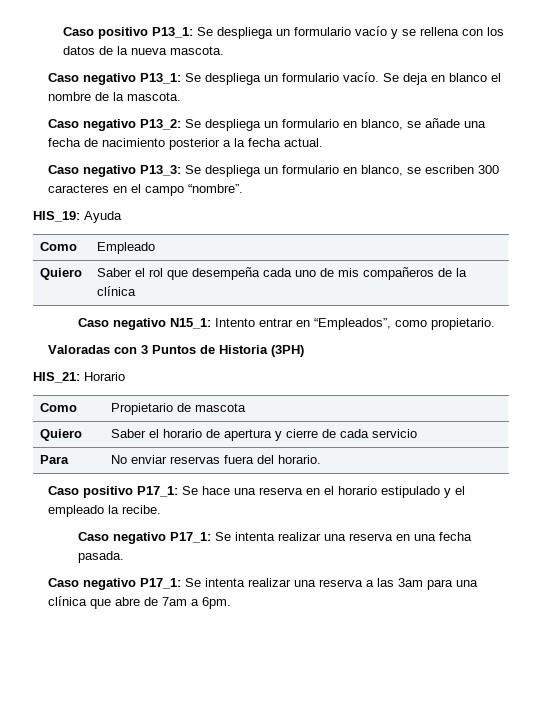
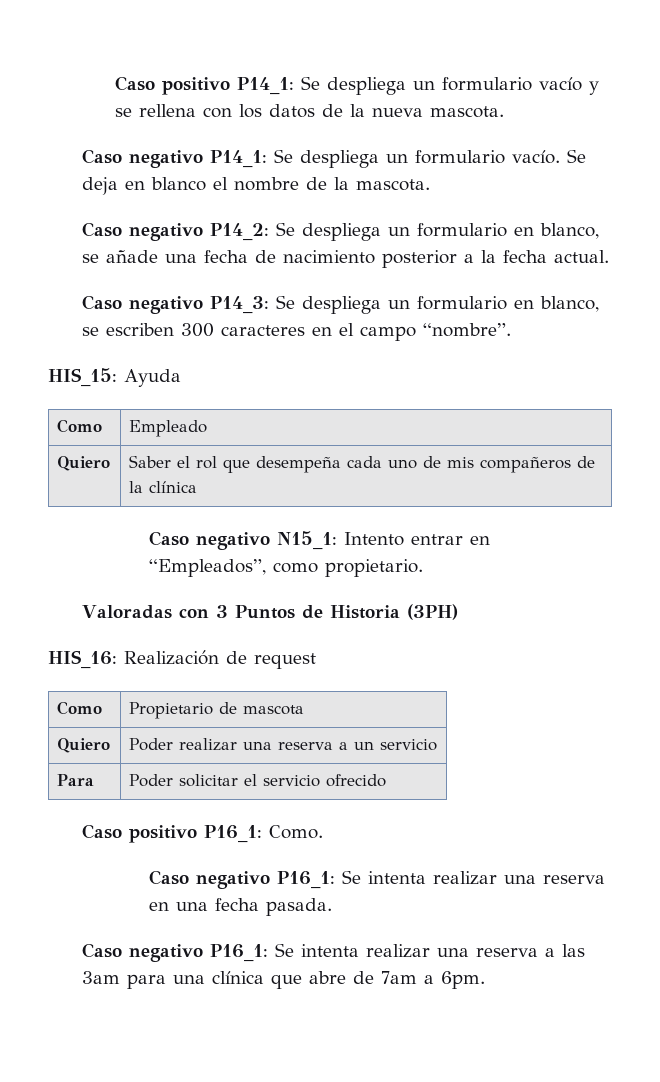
- Caso positivo P13_1: Se despliega un formulario vacío y se rellena con los datos de la nueva mascota.
+ Caso positivo P14_1: Se despliega un formulario vacío y se rellena con los datos de la nueva mascota.
- Caso negativo P13_1: Se despliega un formulario vacío.
+ Caso negativo P14_1: Se despliega un formulario vacío.
- Caso negativo P13_2: Se despliega un formulario en blanco, se añade una fecha de nacimiento posterior a la fecha actual.
+ Caso negativo P14_2: Se despliega un formulario en blanco, se añade una fecha de nacimiento posterior a la fecha actual.
- Caso negativo P13_3: Se despliega un formulario en blanco, se escriben 300 caracteres en el campo “nombre”.
+ Caso negativo P14_3: Se despliega un formulario en blanco, se escriben 300 caracteres en el campo “nombre”.
- HIS_19: Ayuda
+ HIS_15: Ayuda
- HIS_21: Horario
+ HIS_16: Realización de request
- Quiero | Saber el horario de apertura y cierre de cada servicio
- Para | No enviar reservas fuera del horario.
- Caso positivo P17_1: Se hace una reserva en el horario estipulado y el empleado la recibe.
- Caso negativo P17_1: Se intenta realizar una reserva en una fecha pasada.
+ Quiero | Poder realizar una reserva a un servicio
+ Para | Poder solicitar el servicio ofrecido
+ Caso positivo P16_1: Como.
+ Caso negativo P16_1: Se intenta realizar una reserva en una fecha pasada.
- Caso negativo P17_1: Se intenta realizar una reserva a las 3am para una clínica que abre de 7am a 6pm.
+ Caso negativo P16_1: Se intenta realizar una reserva a las 3am para una clínica que abre de 7am a 6pm.

